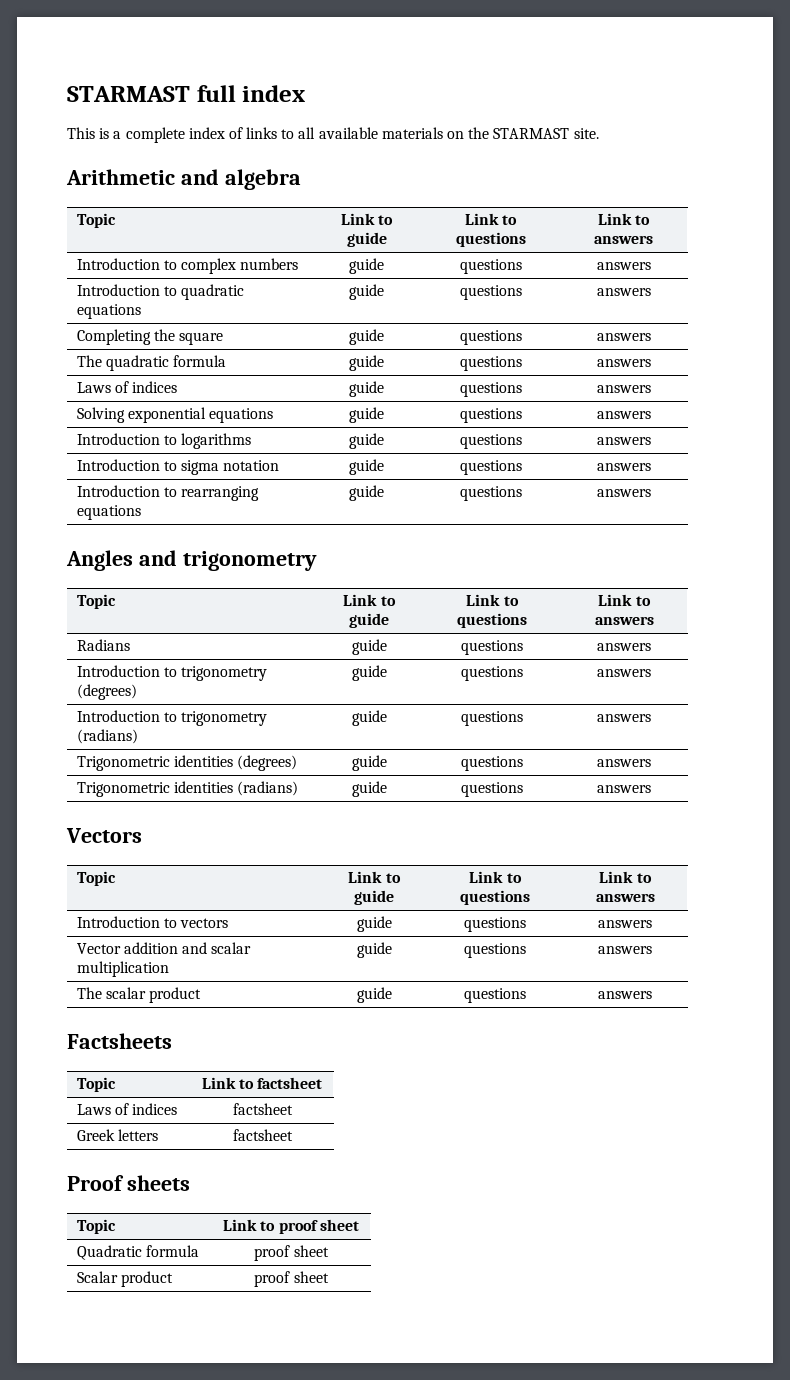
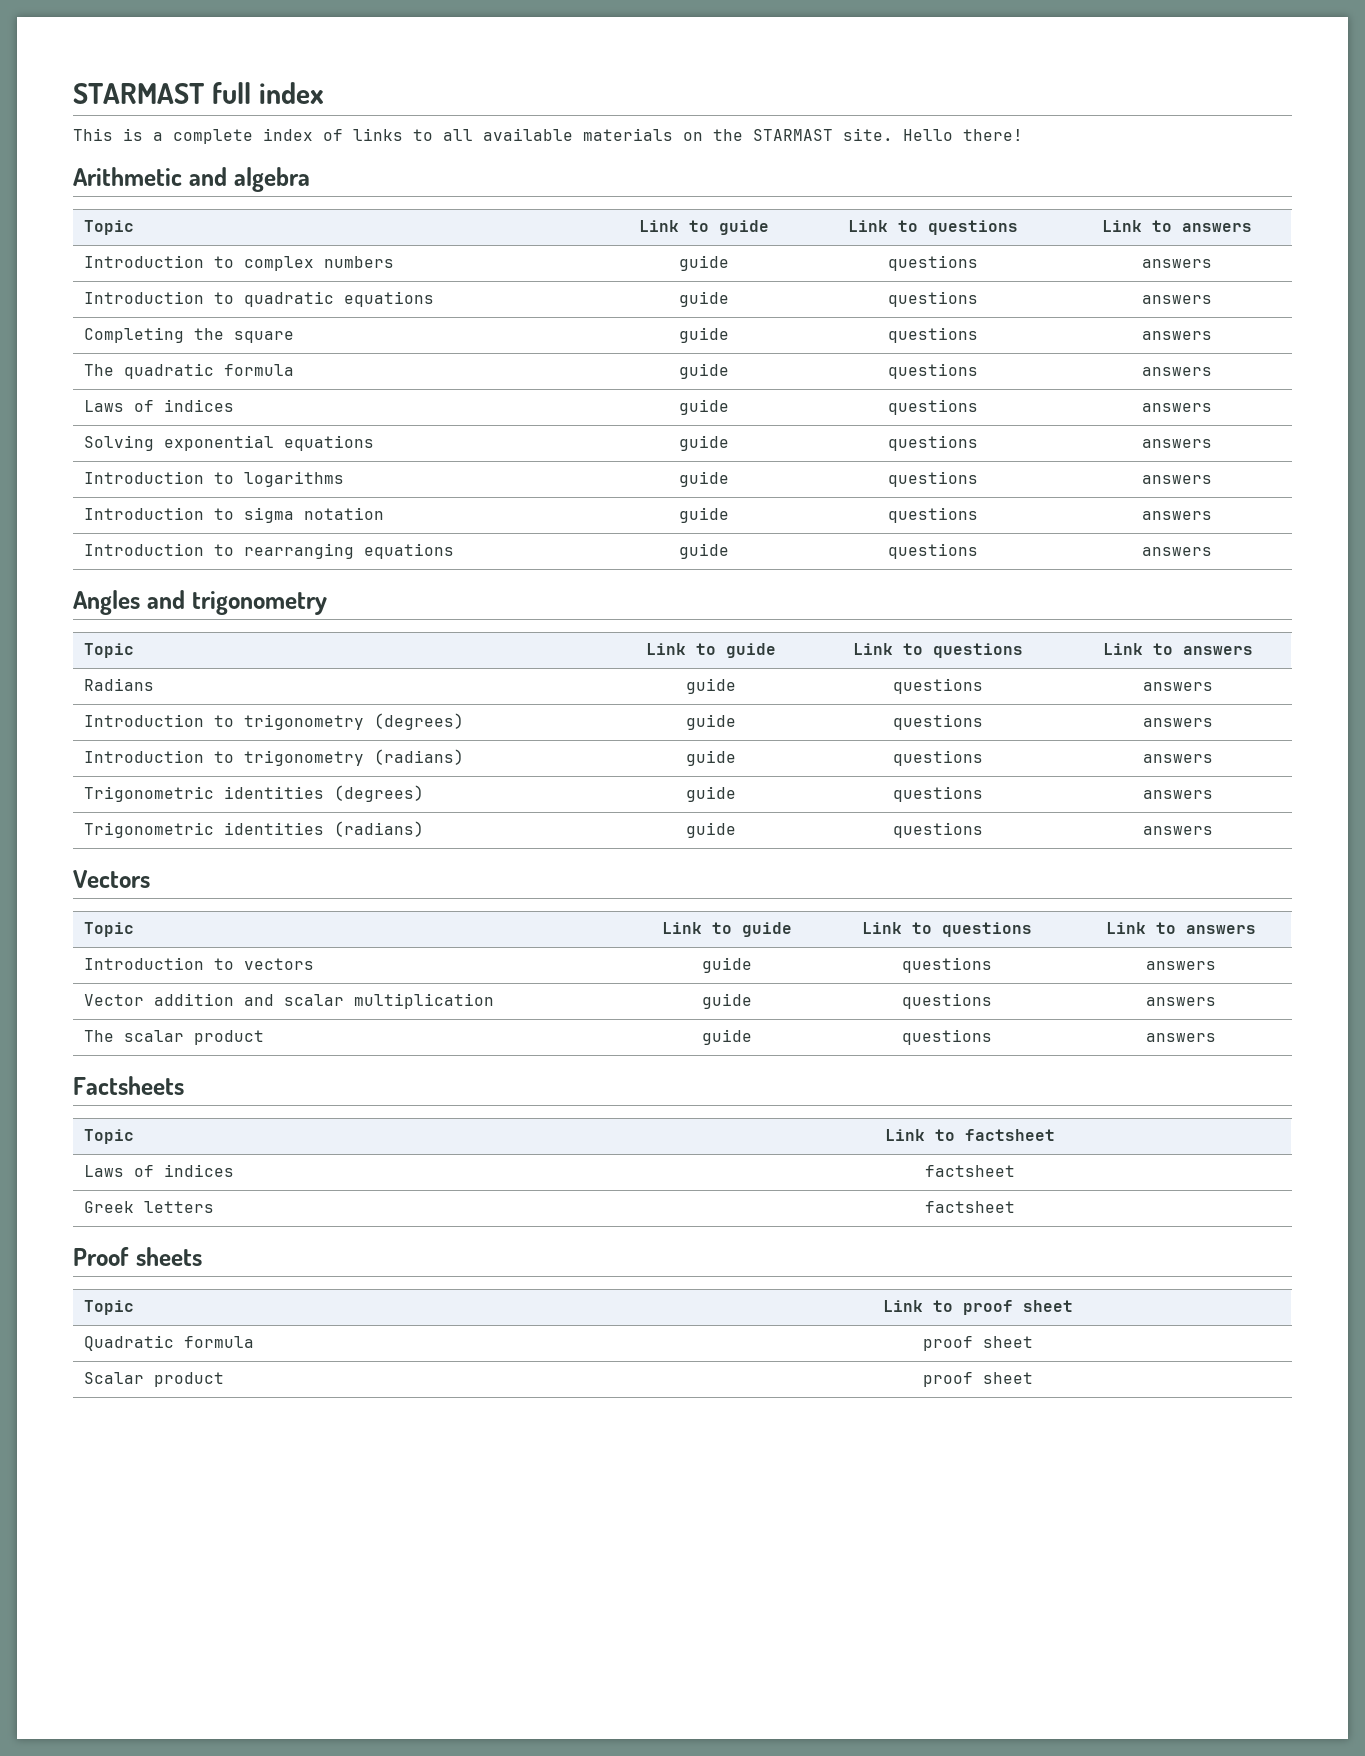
+ Hello there!

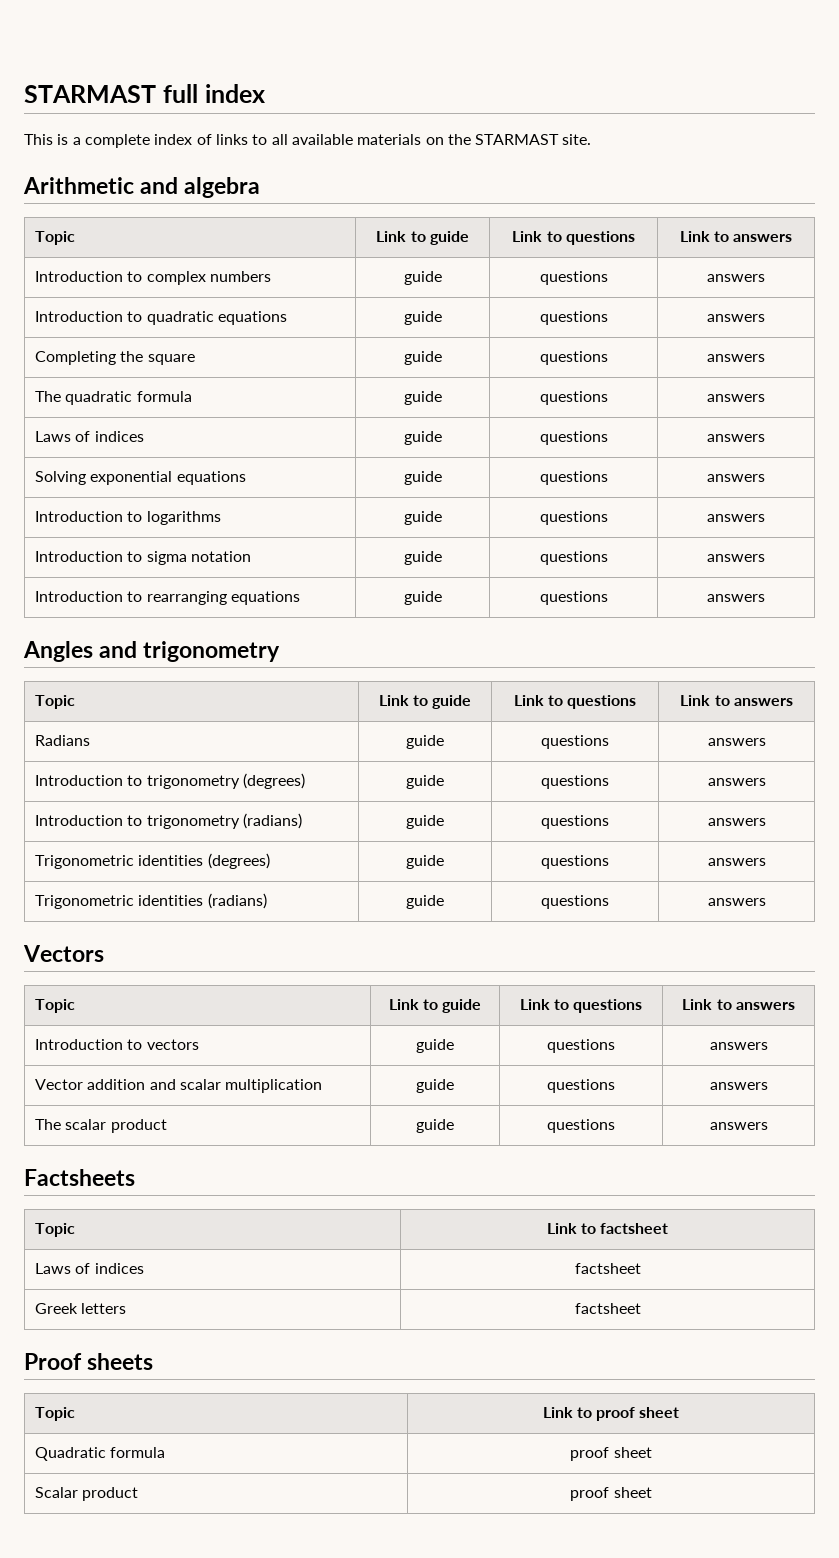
- Hello there!

